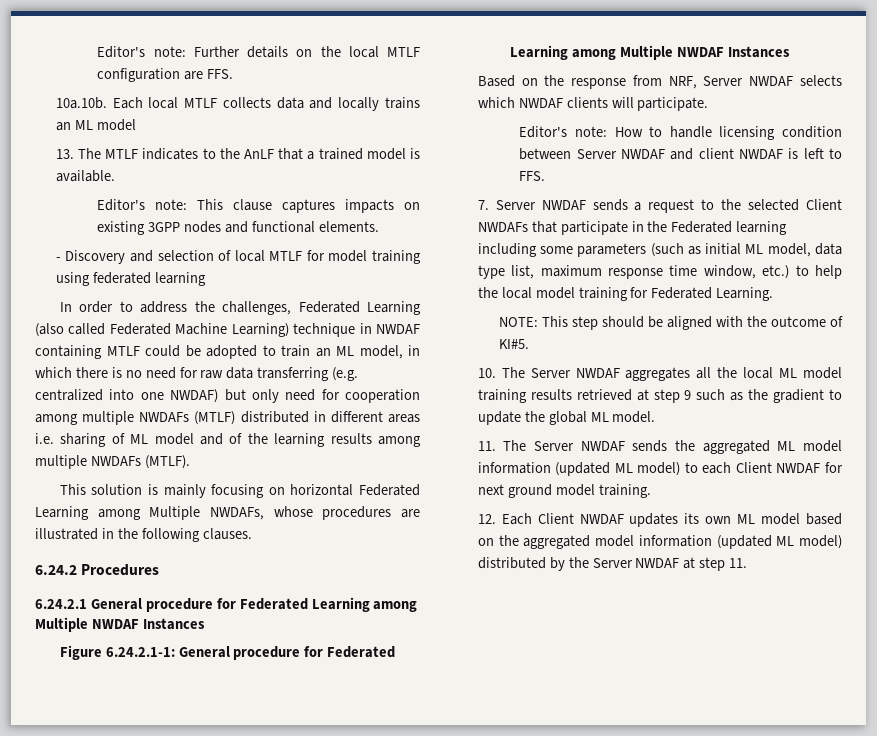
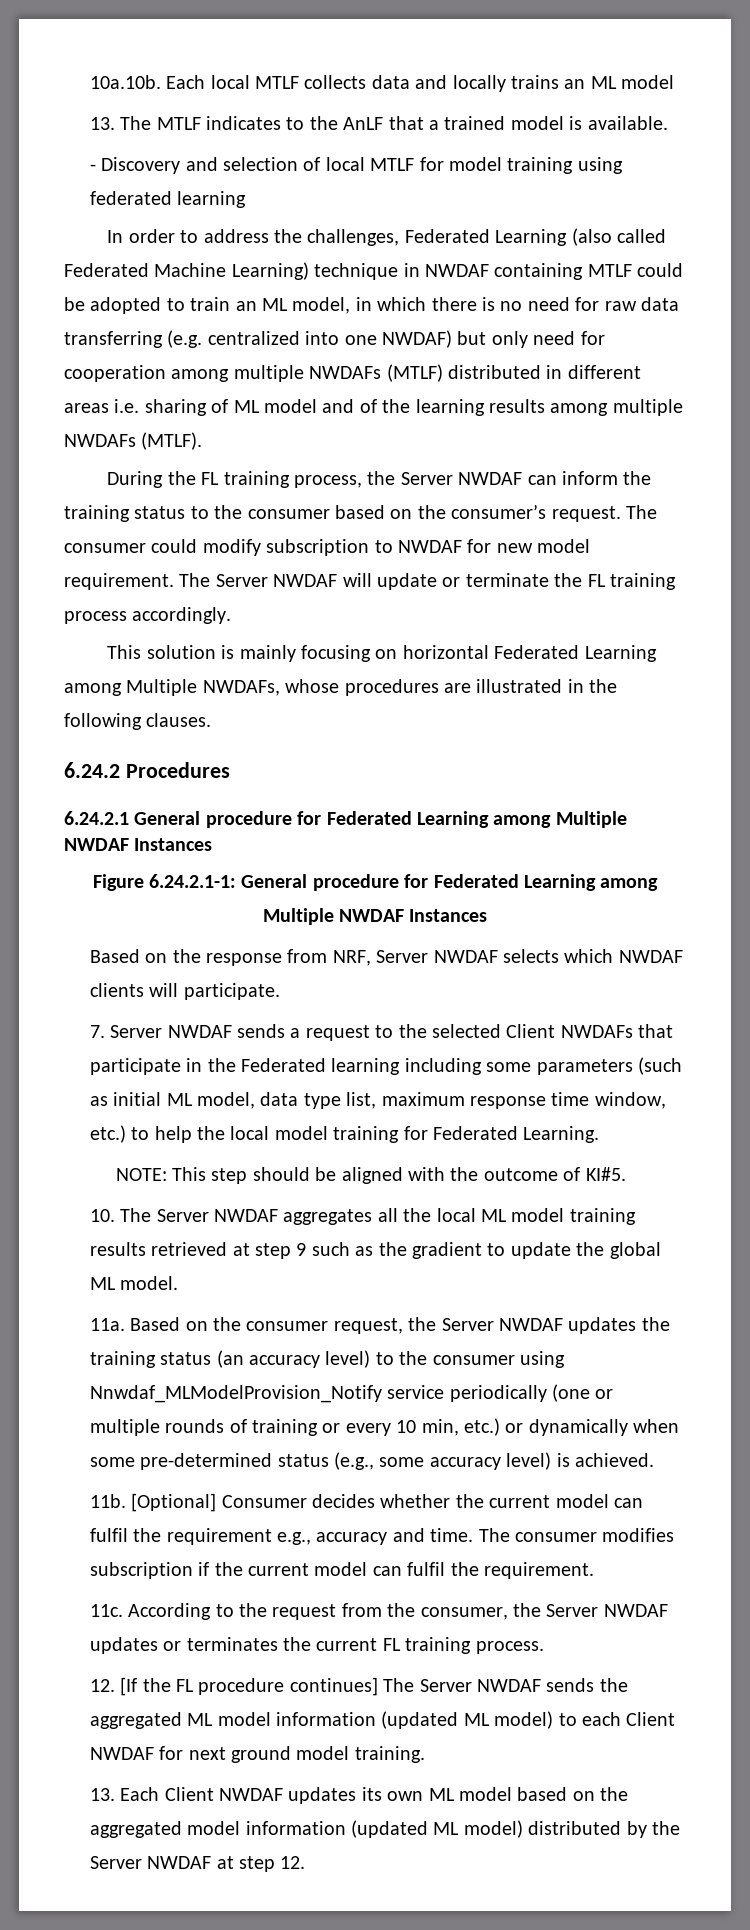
- Editor's note: Further details on the local MTLF configuration are FFS.
- Editor's note: This clause captures impacts on existing 3GPP nodes and functional elements.
+ During the FL training process, the Server NWDAF can inform the training status to the consumer based on the consumer’s request. The consumer could modify subscription to NWDAF for new model requirement. The Server NWDAF will update or terminate the FL training process accordingly.
- Editor's note: How to handle licensing condition between Server NWDAF and client NWDAF is left to FFS.
- 11. The Server NWDAF sends the aggregated ML model information (updated ML model) to each Client NWDAF for next ground model training.
+ 11a. Based on the consumer request, the Server NWDAF updates the training status (an accuracy level) to the consumer using Nnwdaf_MLModelProvision_Notify service periodically (one or multiple rounds of training or every 10 min, etc.) or dynamically when some pre-determined status (e.g., some accuracy level) is achieved.
+ 11b. [Optional] Consumer decides whether the current model can fulfil the requirement e.g., accuracy and time. The consumer modifies subscription if the current model can fulfil the requirement.
+ 11c. According to the request from the consumer, the Server NWDAF updates or terminates the current FL training process.
+ 12. [If the FL procedure continues] The Server NWDAF sends the aggregated ML model information (updated ML model) to each Client NWDAF for next ground model training.
- 12. Each Client NWDAF updates its own ML model based on the aggregated model information (updated ML model) distributed by the Server NWDAF at step 11.
+ 13. Each Client NWDAF updates its own ML model based on the aggregated model information (updated ML model) distributed by the Server NWDAF at step 12.

